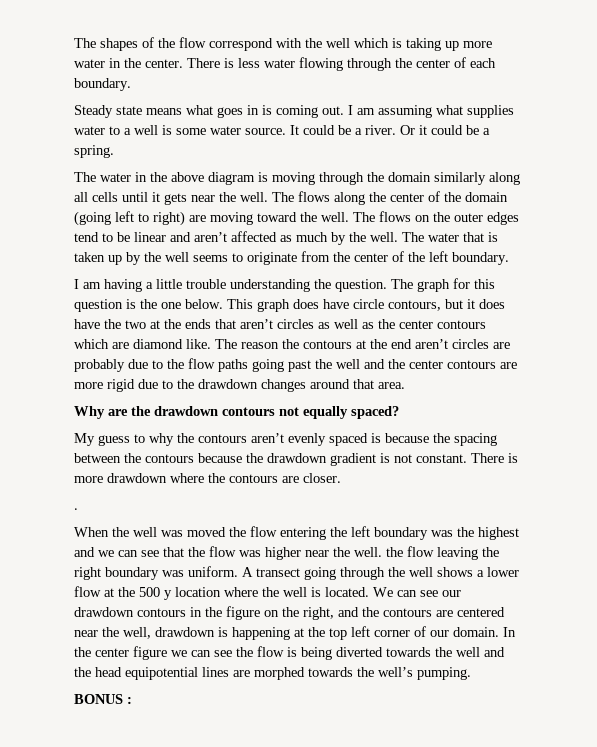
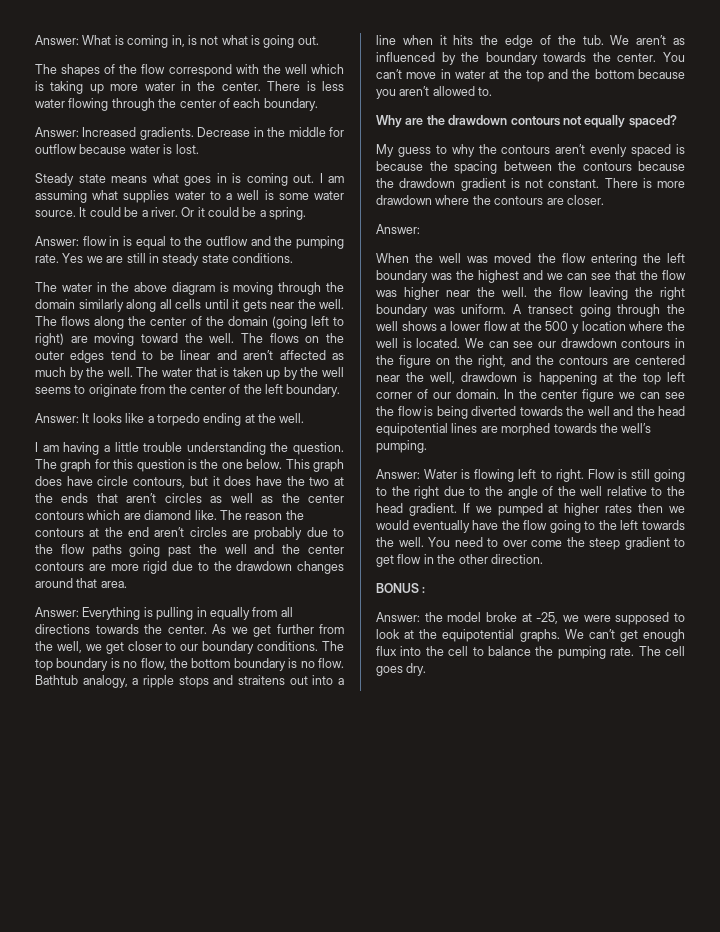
+ Answer: What is coming in, is not what is going out.
+ Answer: Increased gradients. Decrease in the middle for outflow because water is lost.
+ Answer: flow in is equal to the outflow and the pumping rate. Yes we are still in steady state conditions.
+ Answer: It looks like a torpedo ending at the well.
+ Answer: Everything is pulling in equally from all directions towards the center. As we get further from the well, we get closer to our boundary conditions. The top boundary is no flow, the bottom boundary is no flow. Bathtub analogy, a ripple stops and straitens out into a line when it hits the edge of the tub. We aren’t as influenced by the boundary towards the center. You can’t move in water at the top and the bottom because you aren’t allowed to.
  There is more drawdown where the contours are closer.
- .
+ Answer:
+ Answer: Water is flowing left to right. Flow is still going to the right due to the angle of the well relative to the head gradient. If we pumped at higher rates then we would eventually have the flow going to the left towards the well. You need to over come the steep gradient to get flow in the other direction.
  BONUS :
+ Answer: the model broke at -25, we were supposed to look at the equipotential graphs. We can’t get enough flux into the cell to balance the pumping rate. The cell goes dry.

